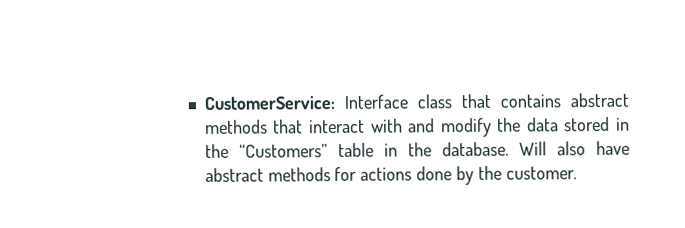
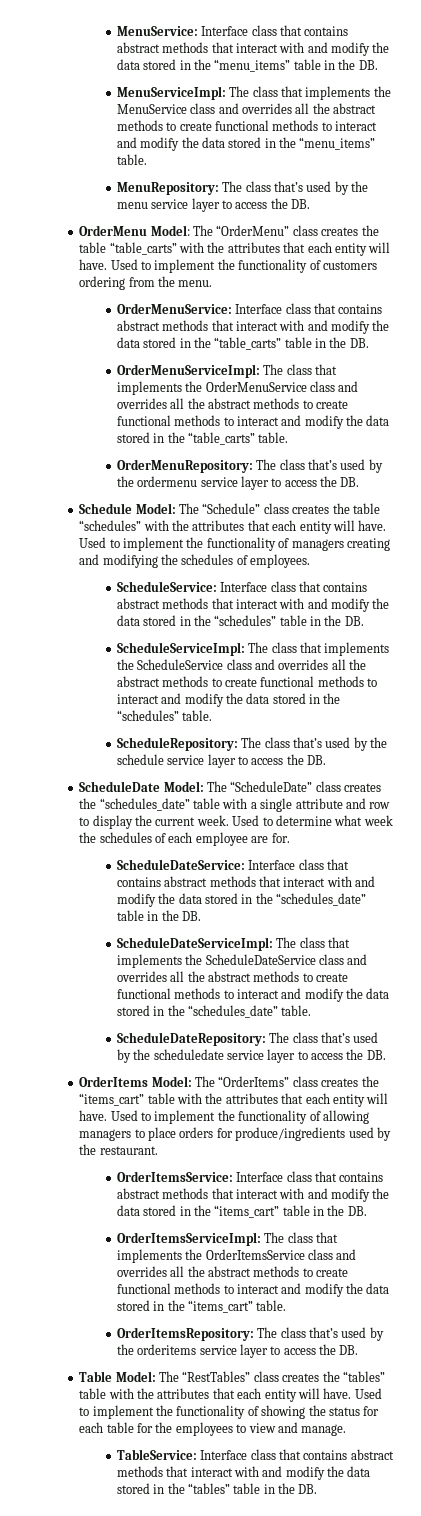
- CustomerService: Interface class that contains abstract methods that interact with and modify the data stored in the “Customers” table in the database. Will also have abstract methods for actions done by the customer.
+ MenuService: Interface class that contains abstract methods that interact with and modify the data stored in the “menu_items” table in the DB.
+ MenuServiceImpl: The class that implements the MenuService class and overrides all the abstract methods to create functional methods to interact and modify the data stored in the “menu_items” table.
+ MenuRepository: The class that’s used by the menu service layer to access the DB.
+ OrderMenu Model: The “OrderMenu” class creates the table “table_carts” with the attributes that each entity will have. Used to implement the functionality of customers ordering from the menu.
+ OrderMenuService: Interface class that contains abstract methods that interact with and modify the data stored in the “table_carts” table in the DB.
+ OrderMenuServiceImpl: The class that implements the OrderMenuService class and overrides all the abstract methods to create functional methods to interact and modify the data stored in the “table_carts” table.
+ OrderMenuRepository: The class that’s used by the ordermenu service layer to access the DB.
+ Schedule Model: The “Schedule” class creates the table “schedules” with the attributes that each entity will have. Used to implement the functionality of managers creating and modifying the schedules of employees.
+ ScheduleService: Interface class that contains abstract methods that interact with and modify the data stored in the “schedules” table in the DB.
+ ScheduleServiceImpl: The class that implements the ScheduleService class and overrides all the abstract methods to create functional methods to interact and modify the data stored in the “schedules” table.
+ ScheduleRepository: The class that’s used by the schedule service layer to access the DB.
+ ScheduleDate Model: The “ScheduleDate” class creates the “schedules_date” table with a single attribute and row to display the current week. Used to determine what week the schedules of each employee are for.
+ ScheduleDateService: Interface class that contains abstract methods that interact with and modify the data stored in the “schedules_date” table in the DB.
+ ScheduleDateServiceImpl: The class that implements the ScheduleDateService class and overrides all the abstract methods to create functional methods to interact and modify the data stored in the “schedules_date” table.
+ ScheduleDateRepository: The class that’s used by the scheduledate service layer to access the DB.
+ OrderItems Model: The “OrderItems” class creates the “items_cart” table with the attributes that each entity will have. Used to implement the functionality of allowing managers to place orders for produce/ingredients used by the restaurant.
+ OrderItemsService: Interface class that contains abstract methods that interact with and modify the data stored in the “items_cart” table in the DB.
+ OrderItemsServiceImpl: The class that implements the OrderItemsService class and overrides all the abstract methods to create functional methods to interact and modify the data stored in the “items_cart” table.
+ OrderItemsRepository: The class that’s used by the orderitems service layer to access the DB.
+ Table Model: The “RestTables” class creates the “tables” table with the attributes that each entity will have. Used to implement the functionality of showing the status for each table for the employees to view and manage.
+ TableService: Interface class that contains abstract methods that interact with and modify the data stored in the “tables” table in the DB.

